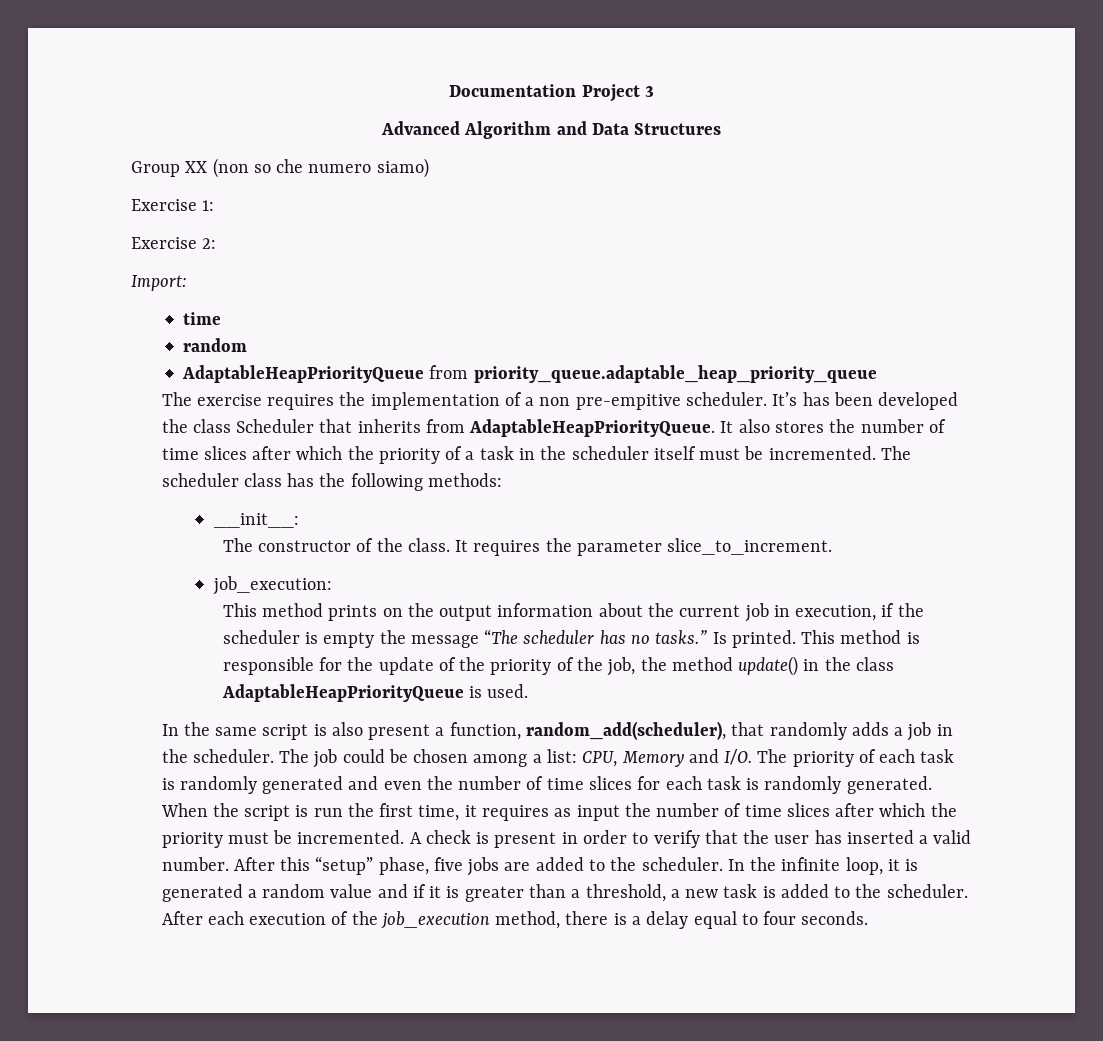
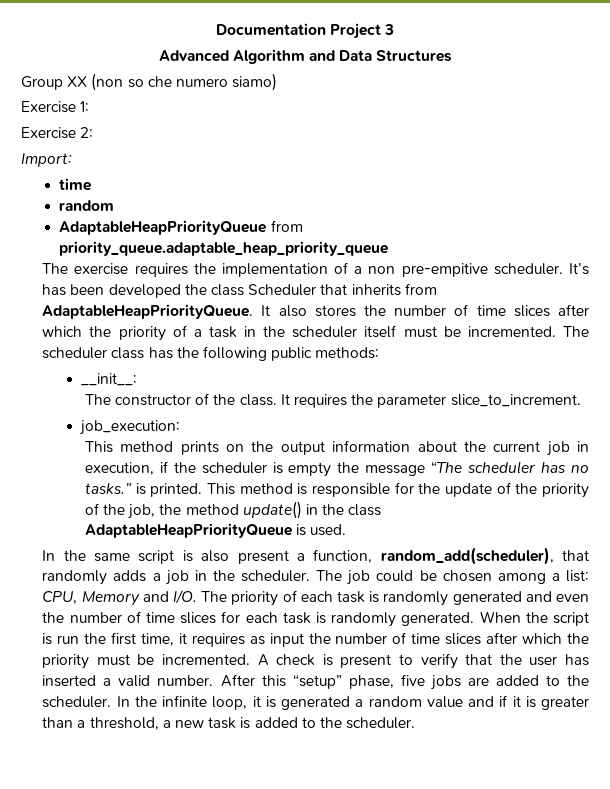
- The scheduler class has the following methods:
+ The scheduler class has the following public methods:
- This method prints on the output information about the current job in execution, if the scheduler is empty the message “The scheduler has no tasks.” Is printed.
+ This method prints on the output information about the current job in execution, if the scheduler is empty the message “The scheduler has no tasks.” is printed.
- A check is present in order to verify that the user has inserted a valid number.
+ A check is present to verify that the user has inserted a valid number.
- After each execution of the job_execution method, there is a delay equal to four seconds.

